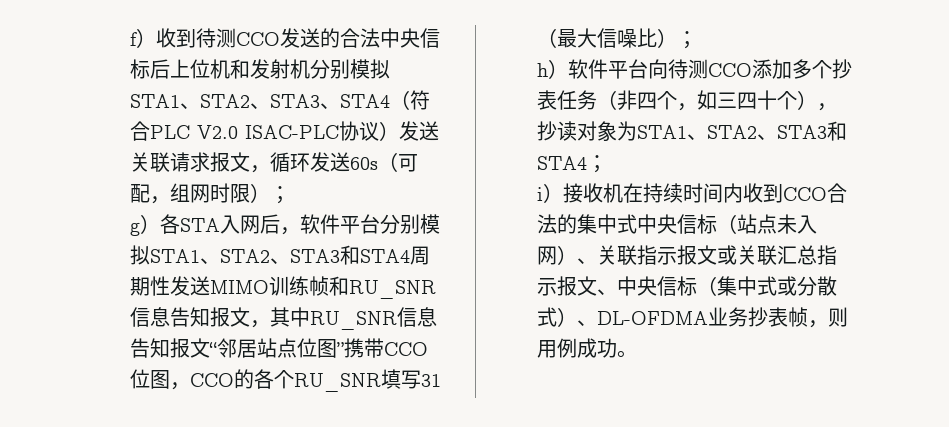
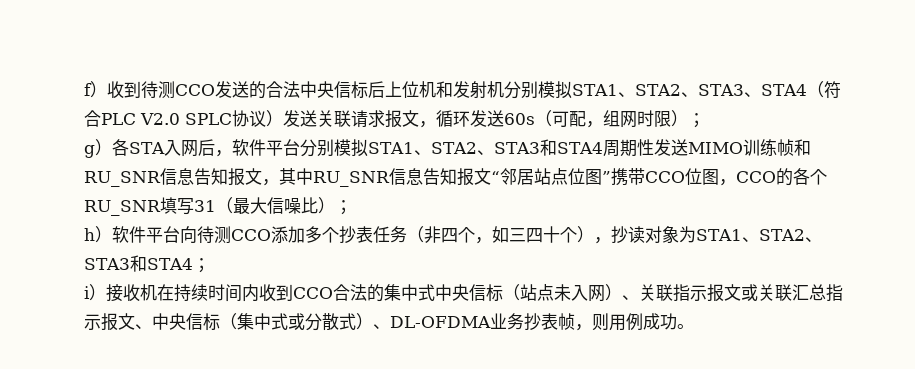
- f）收到待测CCO发送的合法中央信标后上位机和发射机分别模拟STA1、STA2、STA3、STA4（符合PLC V2.0 ISAC-PLC协议）发送关联请求报文，循环发送60s（可配，组网时限）；
+ f）收到待测CCO发送的合法中央信标后上位机和发射机分别模拟STA1、STA2、STA3、STA4（符合PLC V2.0 SPLC协议）发送关联请求报文，循环发送60s（可配，组网时限）；

